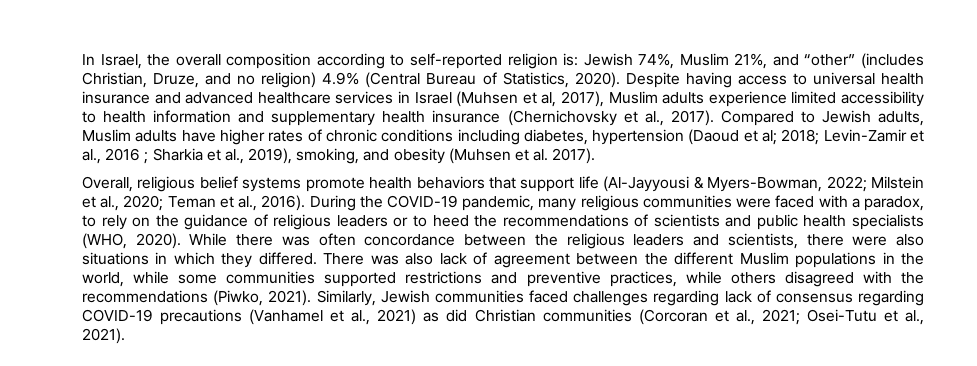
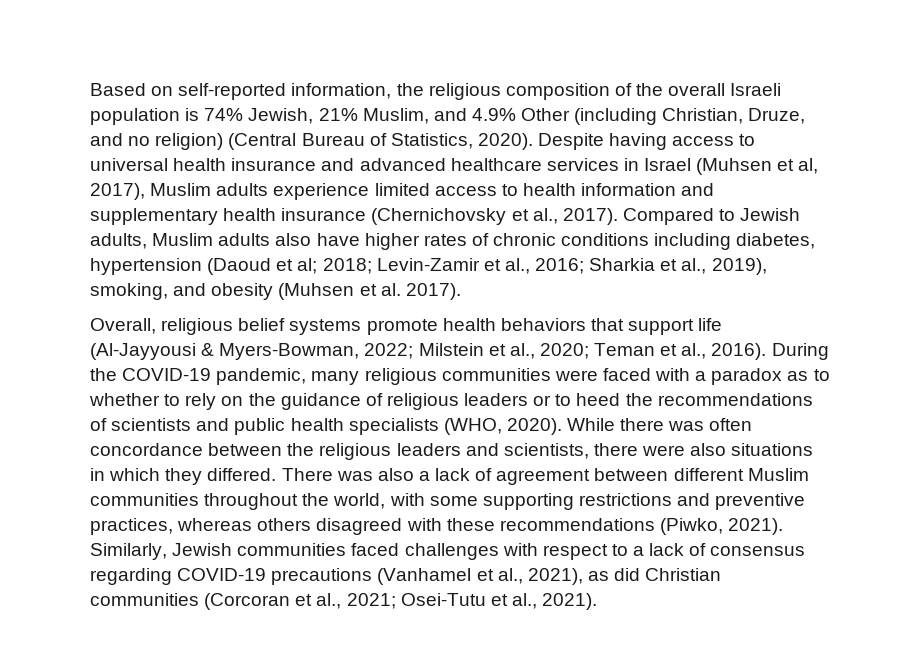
- In Israel, the overall composition according to self-reported religion is: Jewish 74%, Muslim 21%, and “other” (includes Christian, Druze, and no religion) 4.9% (Central Bureau of Statistics, 2020).
+ Based on self-reported information, the religious composition of the overall Israeli population is 74% Jewish, 21% Muslim, and 4.9% Other (including Christian, Druze, and no religion) (Central Bureau of Statistics, 2020).
- Despite having access to universal health insurance and advanced healthcare services in Israel (Muhsen et al, 2017), Muslim adults experience limited accessibility to health information and supplementary health insurance (Chernichovsky et al., 2017).
+ Despite having access to universal health insurance and advanced healthcare services in Israel (Muhsen et al, 2017), Muslim adults experience limited access to health information and supplementary health insurance (Chernichovsky et al., 2017).
- Compared to Jewish adults, Muslim adults have higher rates of chronic conditions including diabetes, hypertension (Daoud et al; 2018; Levin-Zamir et al., 2016 ; Sharkia et al., 2019), smoking, and obesity (Muhsen et al. 2017).
+ Compared to Jewish adults, Muslim adults also have higher rates of chronic conditions including diabetes, hypertension (Daoud et al; 2018; Levin-Zamir et al., 2016; Sharkia et al., 2019), smoking, and obesity (Muhsen et al. 2017).
- During the COVID-19 pandemic, many religious communities were faced with a paradox, to rely on the guidance of religious leaders or to heed the recommendations of scientists and public health specialists (WHO, 2020).
+ During the COVID-19 pandemic, many religious communities were faced with a paradox as to whether to rely on the guidance of religious leaders or to heed the recommendations of scientists and public health specialists (WHO, 2020).
- There was also lack of agreement between the different Muslim populations in the world, while some communities supported restrictions and preventive practices, while others disagreed with the recommendations (Piwko, 2021).
+ There was also a lack of agreement between different Muslim communities throughout the world, with some supporting restrictions and preventive practices, whereas others disagreed with these recommendations (Piwko, 2021).
- Similarly, Jewish communities faced challenges regarding lack of consensus regarding COVID-19 precautions (Vanhamel et al., 2021) as did Christian communities (Corcoran et al., 2021; Osei-Tutu et al., 2021).
+ Similarly, Jewish communities faced challenges with respect to a lack of consensus regarding COVID-19 precautions (Vanhamel et al., 2021), as did Christian communities (Corcoran et al., 2021; Osei-Tutu et al., 2021).

